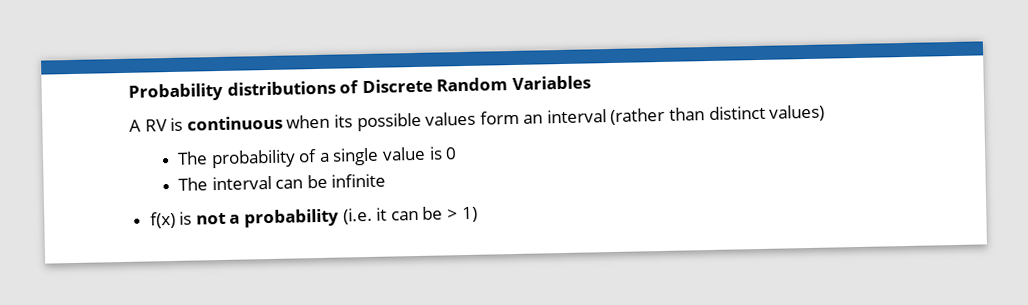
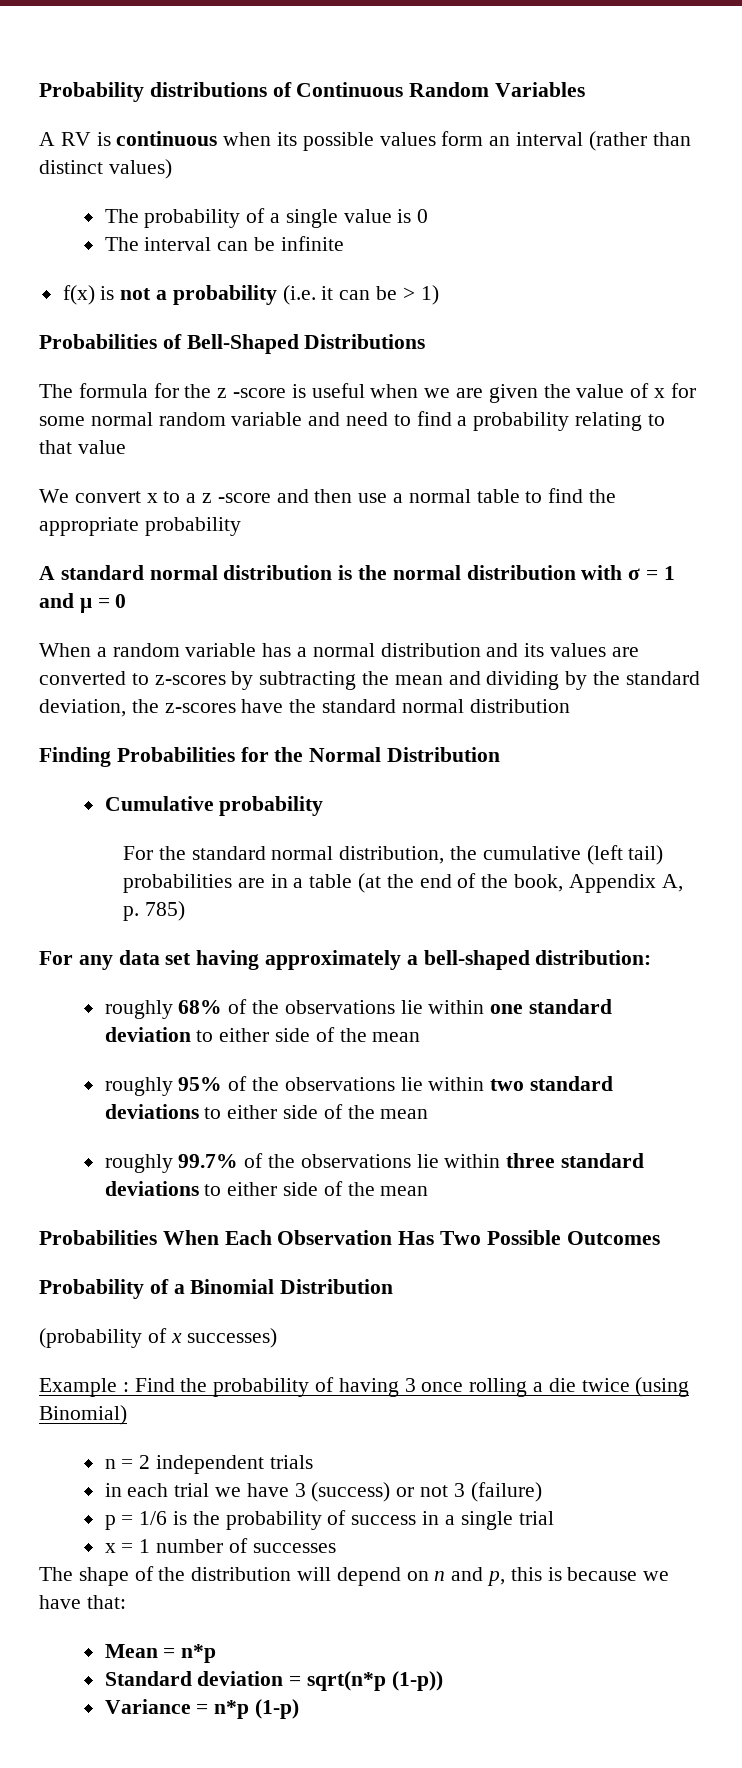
- Probability distributions of Discrete Random Variables
+ Probability distributions of Continuous Random Variables
+ Probabilities of Bell-Shaped Distributions
+ The formula for the z -score is useful when we are given the value of x for some normal random variable and need to find a probability relating to that value
+ We convert x to a z -score and then use a normal table to find the appropriate probability
+ A standard normal distribution is the normal distribution with σ = 1 and μ = 0
+ When a random variable has a normal distribution and its values are converted to z-scores by subtracting the mean and dividing by the standard deviation, the z-scores have the standard normal distribution
+ Finding Probabilities for the Normal Distribution
+ Cumulative probability
+ For the standard normal distribution, the cumulative (left tail) probabilities are in a table (at the end of the book, Appendix A, p. 785)
+ For any data set having approximately a bell-shaped distribution:
+ roughly 68% of the observations lie within one standard deviation to either side of the mean
+ roughly 95% of the observations lie within two standard deviations to either side of the mean
+ roughly 99.7% of the observations lie within three standard deviations to either side of the mean
+ Probabilities When Each Observation Has Two Possible Outcomes
+ Probability of a Binomial Distribution
+ (probability of x successes)
+ Example : Find the probability of having 3 once rolling a die twice (using Binomial)
+ n = 2 independent trials
+ in each trial we have 3 (success) or not 3 (failure)
+ p = 1/6 is the probability of success in a single trial
+ x = 1 number of successes
+ The shape of the distribution will depend on n and p, this is because we have that:
+ Mean = n*p
+ Standard deviation = sqrt(n*p (1-p))
+ Variance = n*p (1-p)

